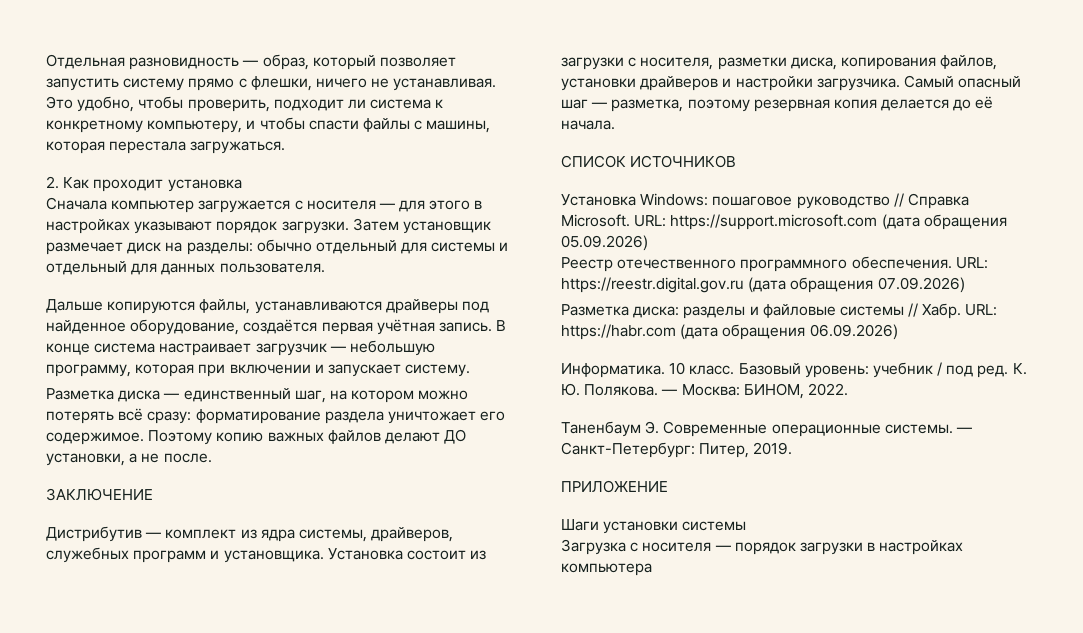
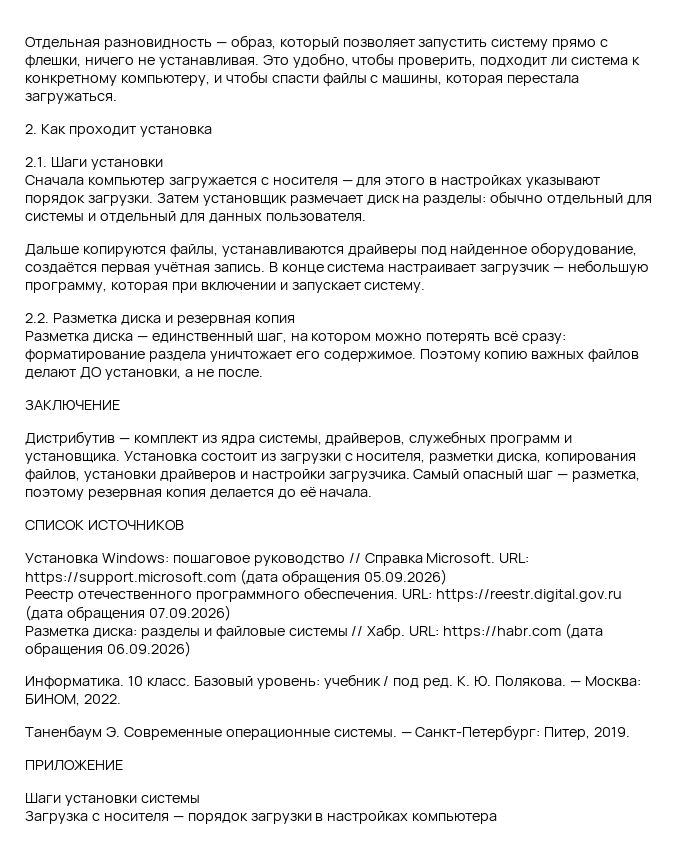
+ 2.1. Шаги установки
+ 2.2. Разметка диска и резервная копия

